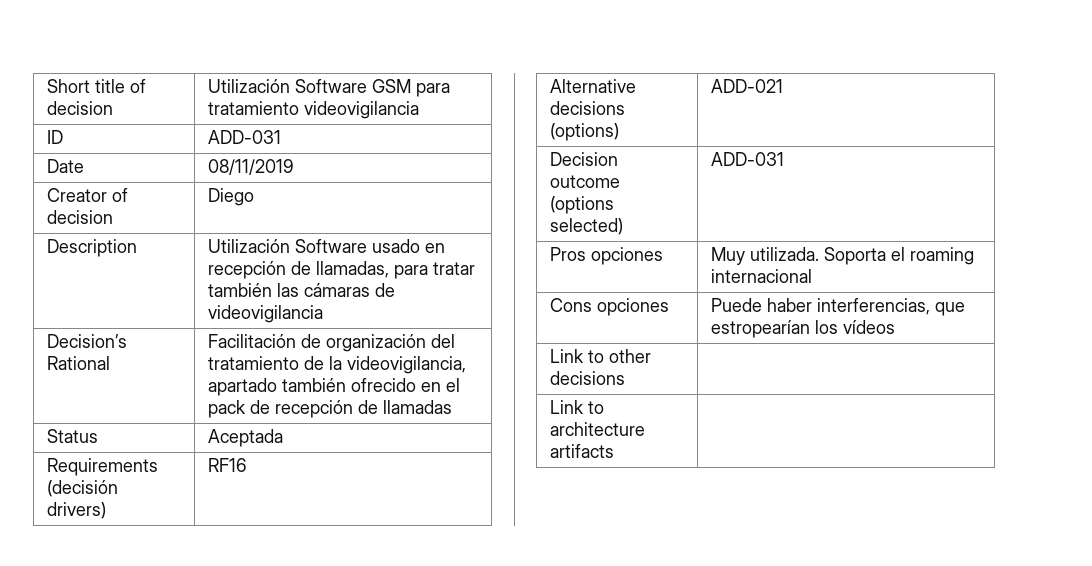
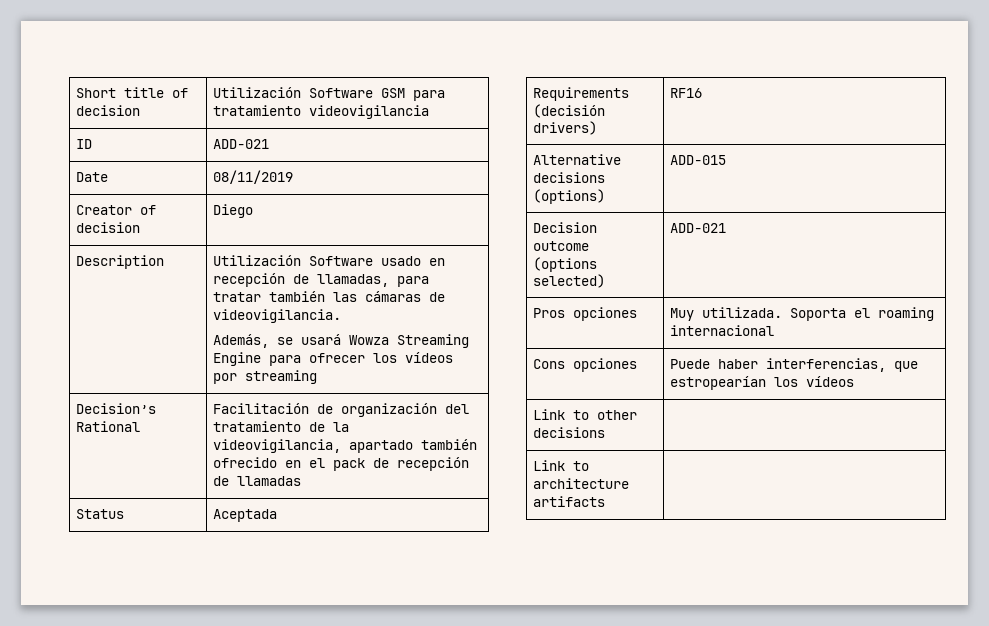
- ID | ADD-031
+ ID | ADD-021
- Description | Utilización Software usado en recepción de llamadas, para tratar también las cámaras de videovigilancia
+ Description | Utilización Software usado en recepción de llamadas, para tratar también las cámaras de videovigilancia.
+ Además, se usará Wowza Streaming Engine para ofrecer los vídeos por streaming
- Alternative decisions (options) | ADD-021
+ Alternative decisions (options) | ADD-015
- Decision outcome (options selected) | ADD-031
+ Decision outcome (options selected) | ADD-021

